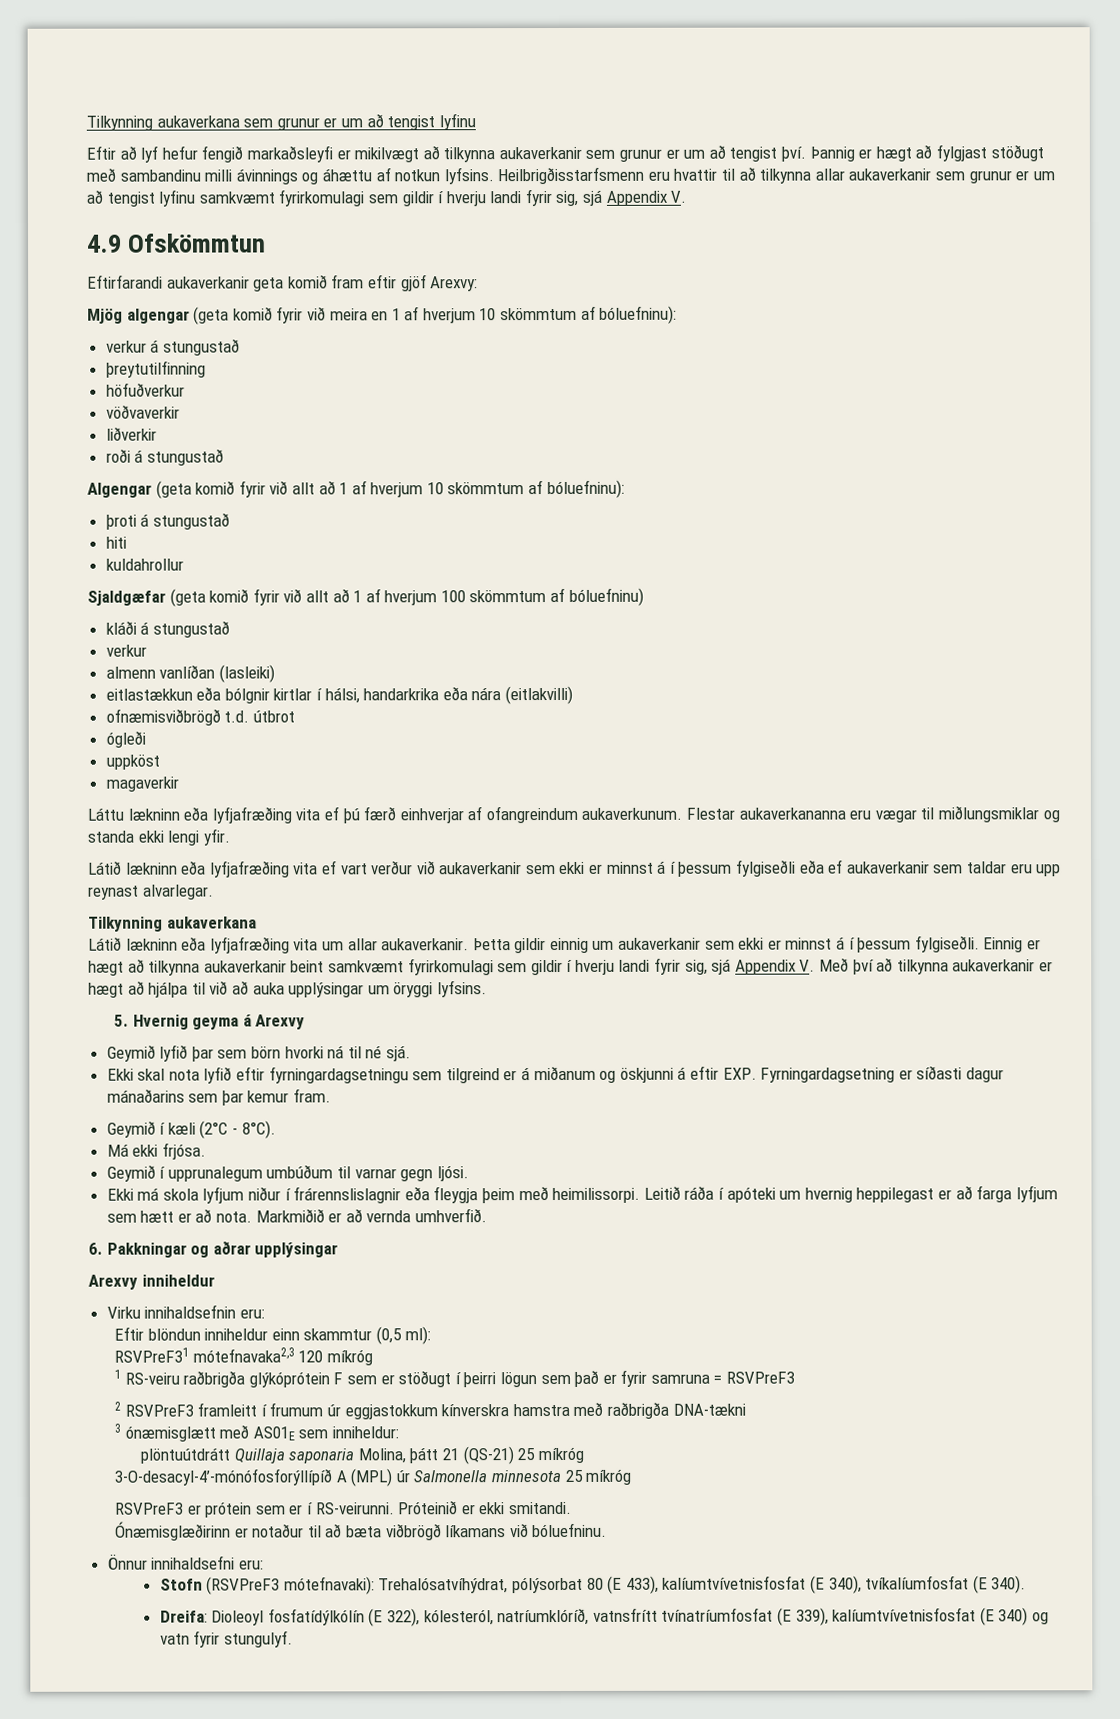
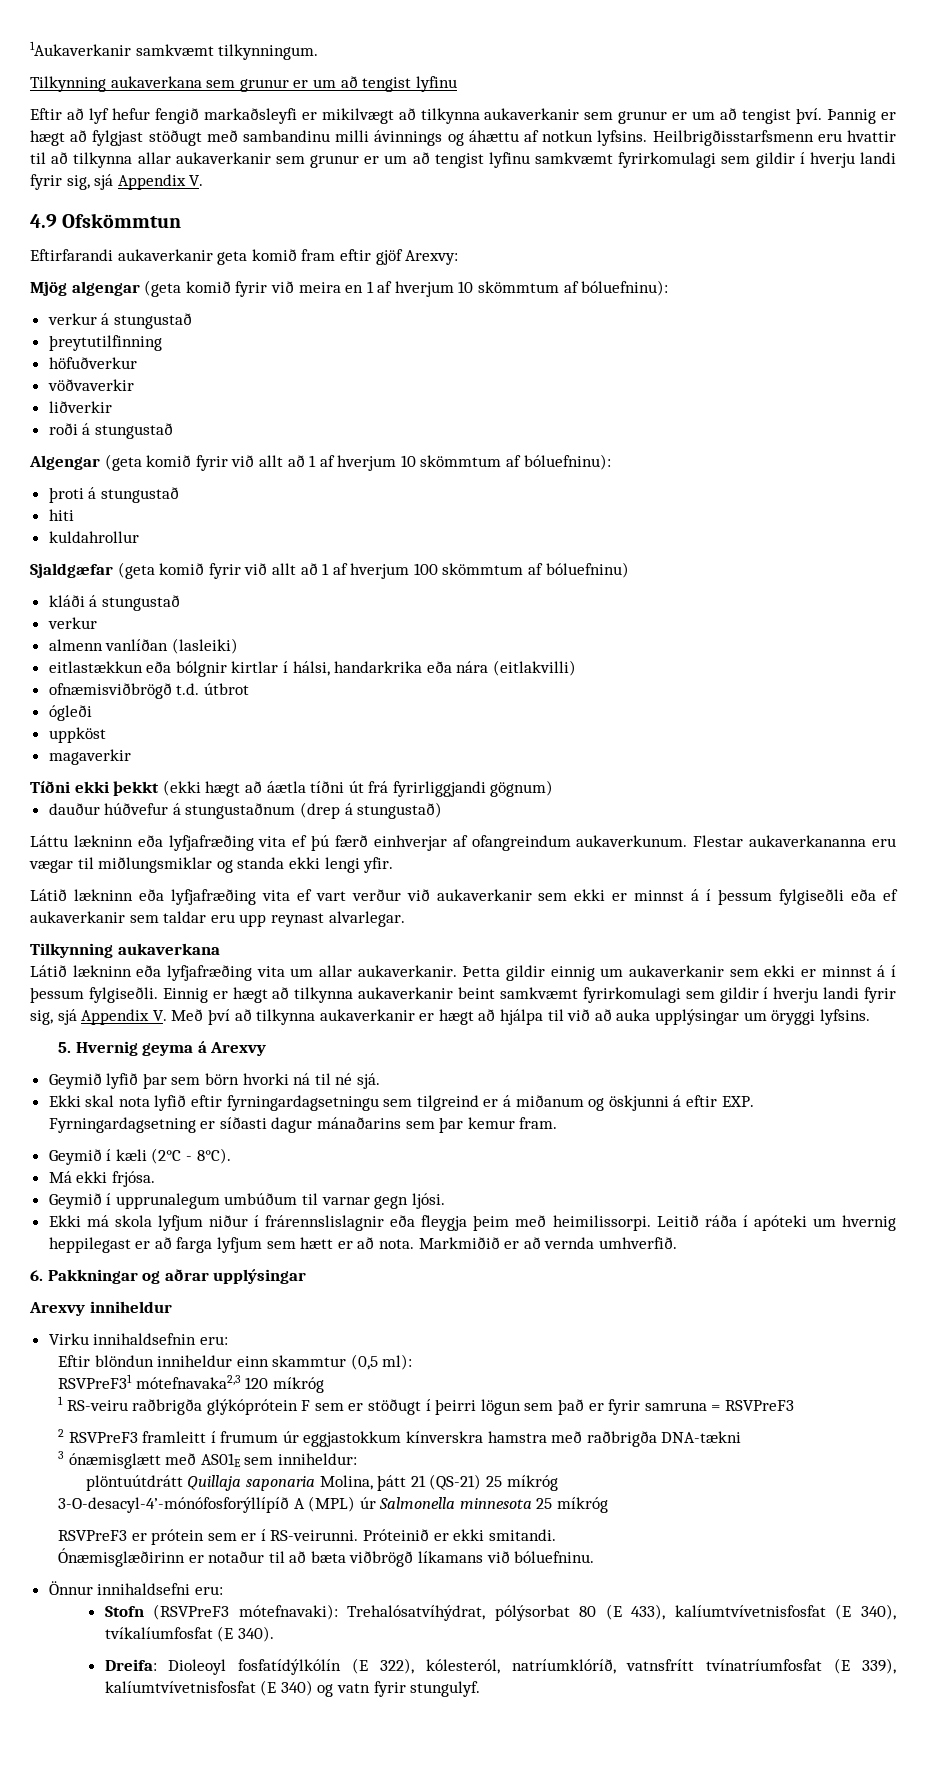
+ 1Aukaverkanir samkvæmt tilkynningum.
+ Tíðni ekki þekkt (ekki hægt að áætla tíðni út frá fyrirliggjandi gögnum)
+ dauður húðvefur á stungustaðnum (drep á stungustað)

